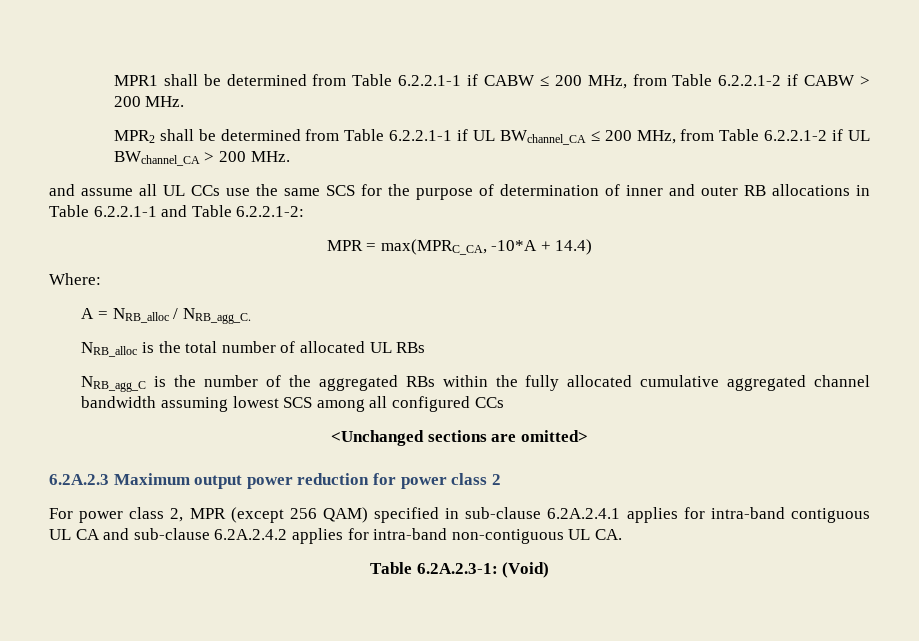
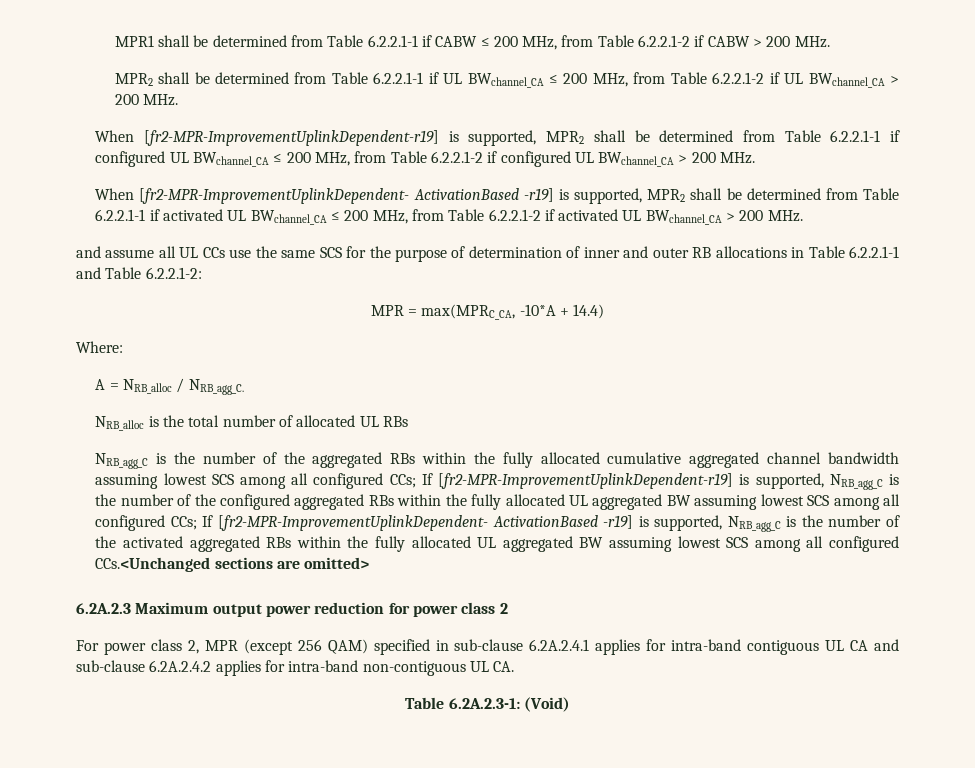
+ When [fr2-MPR-ImprovementUplinkDependent-r19] is supported, MPR2 shall be determined from Table 6.2.2.1-1 if configured UL BWchannel_CA ≤ 200 MHz, from Table 6.2.2.1-2 if configured UL BWchannel_CA > 200 MHz.
+ When [fr2-MPR-ImprovementUplinkDependent- ActivationBased -r19] is supported, MPR2 shall be determined from Table 6.2.2.1-1 if activated UL BWchannel_CA ≤ 200 MHz, from Table 6.2.2.1-2 if activated UL BWchannel_CA > 200 MHz.
- NRB_agg_C is the number of the aggregated RBs within the fully allocated cumulative aggregated channel bandwidth assuming lowest SCS among all configured CCs
- <Unchanged sections are omitted>
+ NRB_agg_C is the number of the aggregated RBs within the fully allocated cumulative aggregated channel bandwidth assuming lowest SCS among all configured CCs; If [fr2-MPR-ImprovementUplinkDependent-r19] is supported, NRB_agg_C is the number of the configured aggregated RBs within the fully allocated UL aggregated BW assuming lowest SCS among all configured CCs; If [fr2-MPR-ImprovementUplinkDependent- ActivationBased -r19] is supported, NRB_agg_C is the number of the activated aggregated RBs within the fully allocated UL aggregated BW assuming lowest SCS among all configured CCs.<Unchanged sections are omitted>

